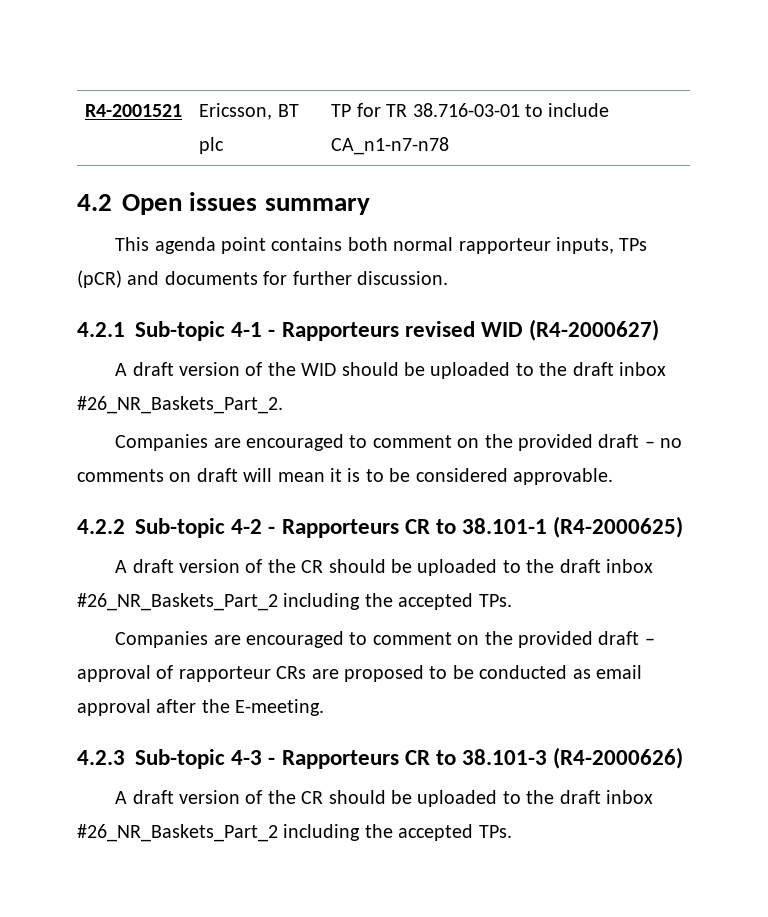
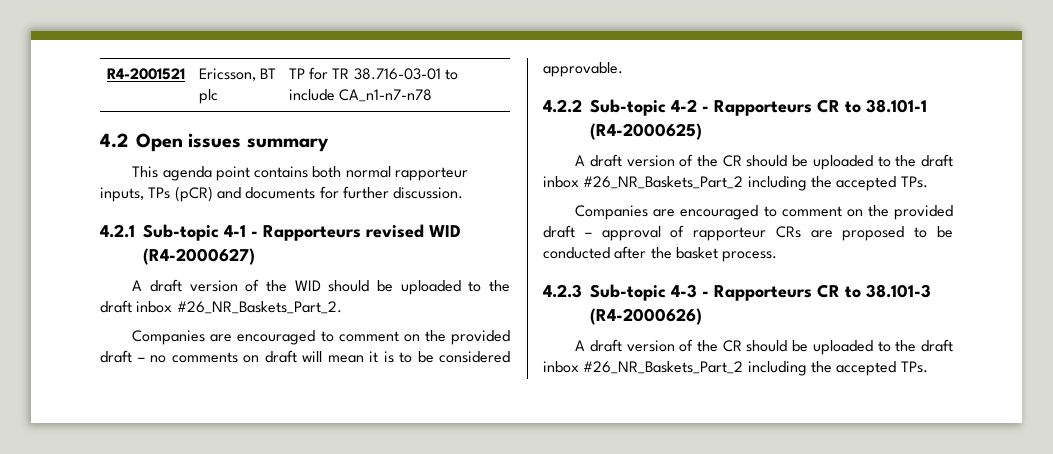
- Companies are encouraged to comment on the provided draft – approval of rapporteur CRs are proposed to be conducted as email approval after the E-meeting.
+ Companies are encouraged to comment on the provided draft – approval of rapporteur CRs are proposed to be conducted after the basket process.

